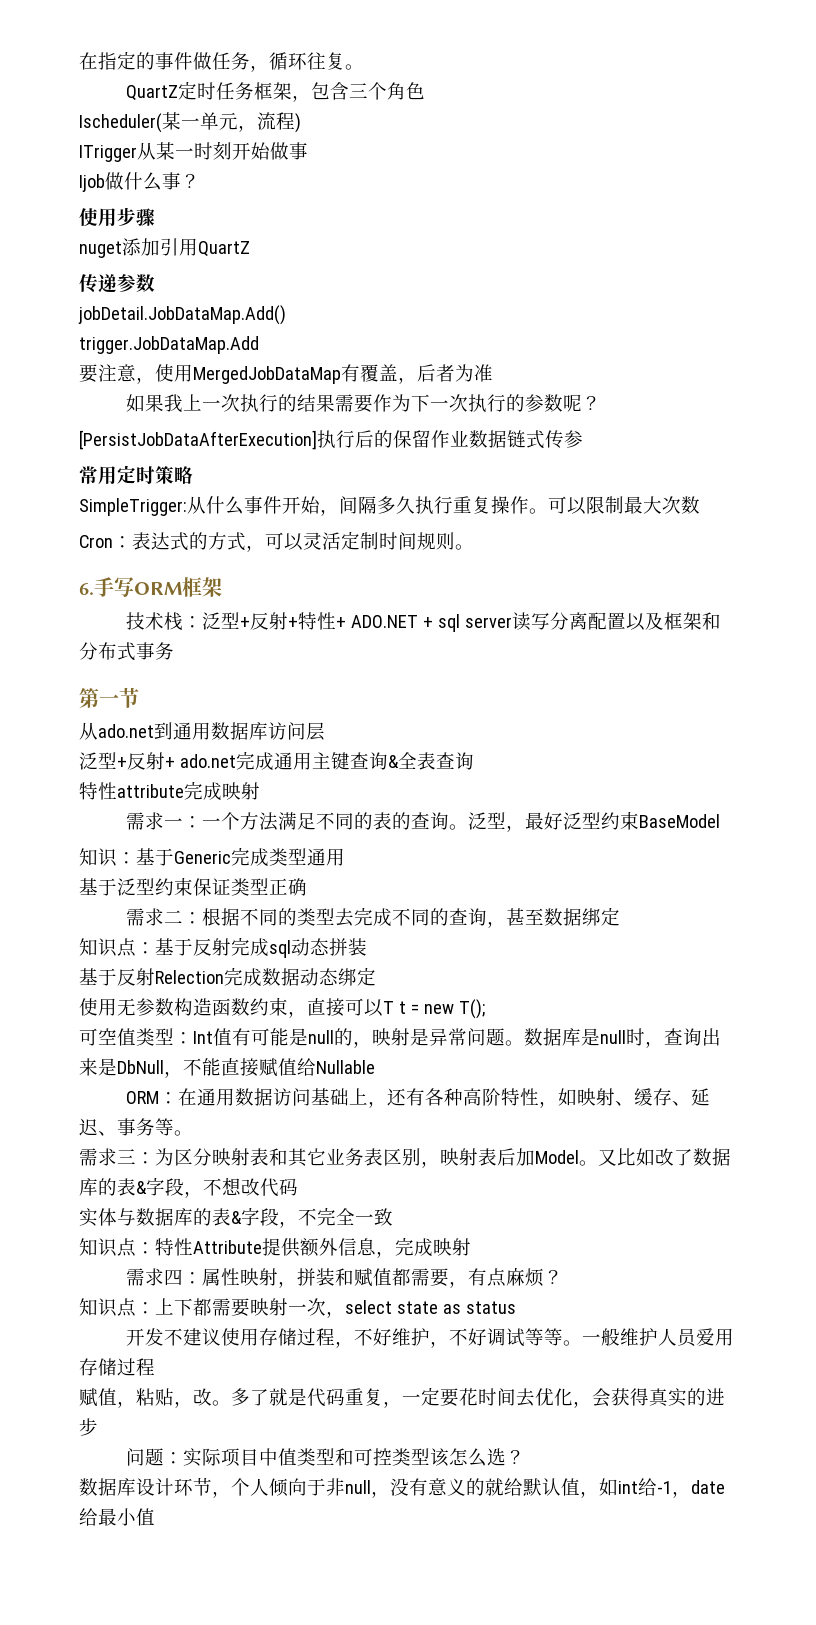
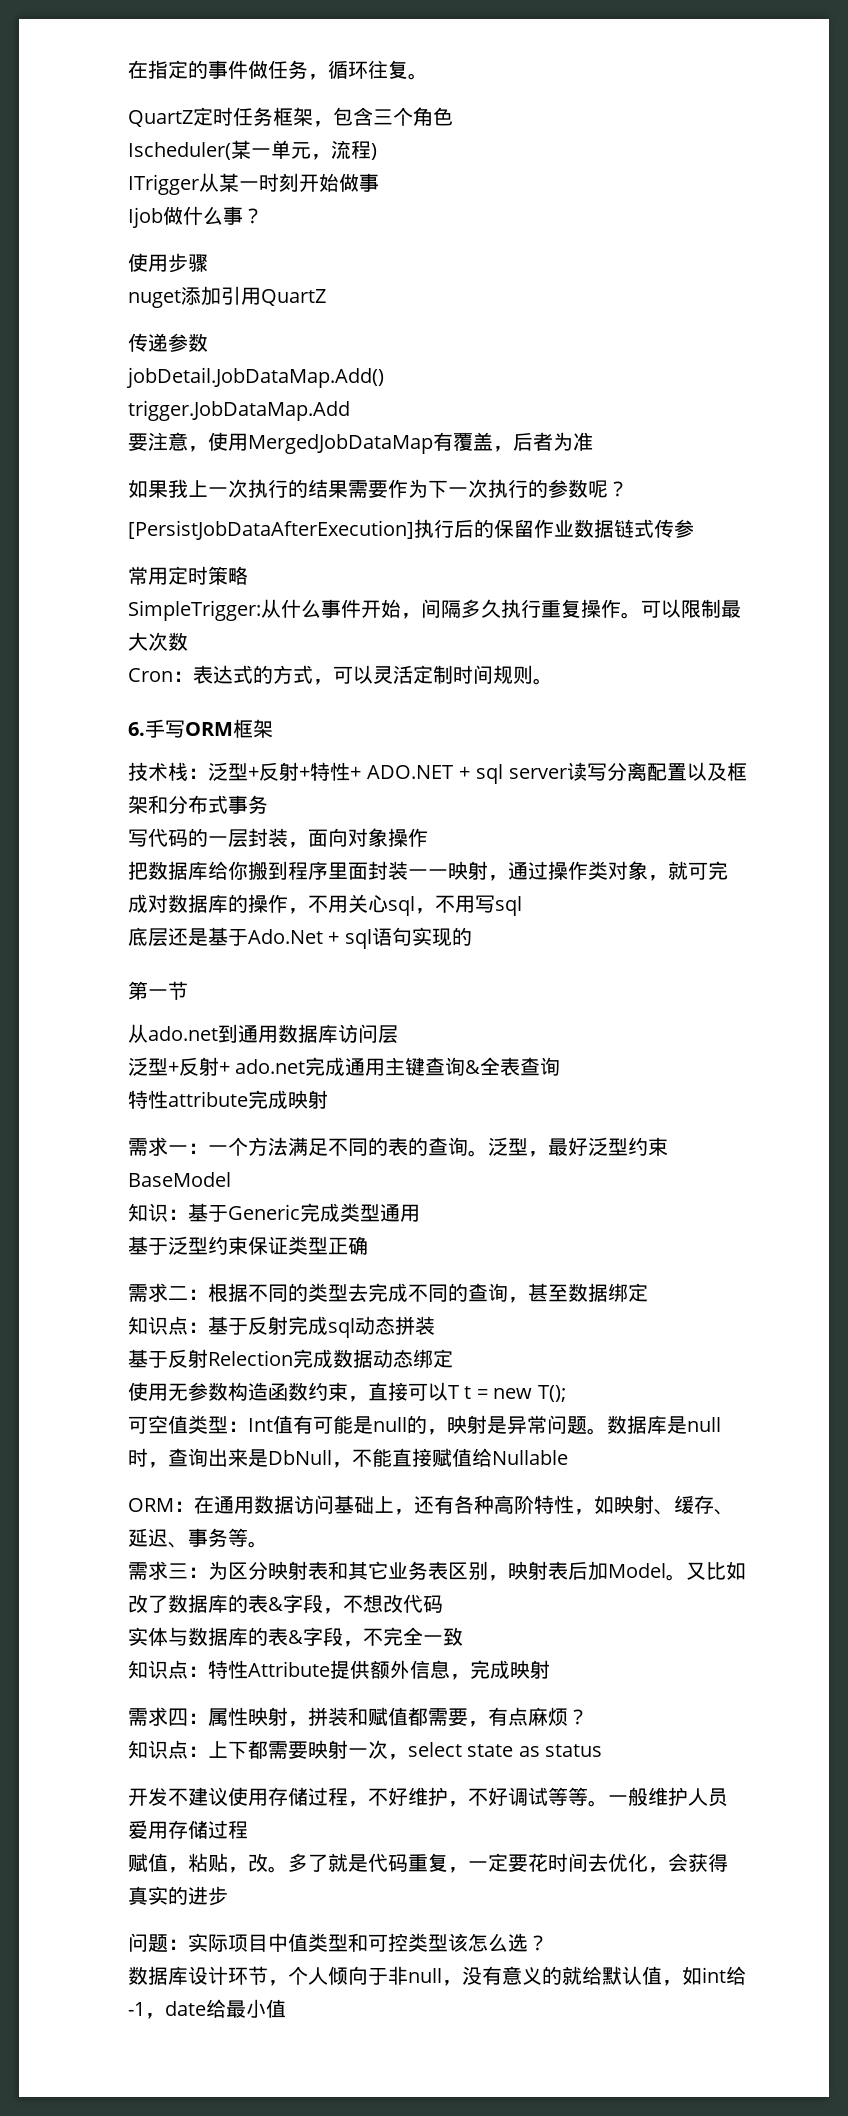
+ 写代码的一层封装，面向对象操作
+ 把数据库给你搬到程序里面封装一一映射，通过操作类对象，就可完成对数据库的操作，不用关心sql，不用写sql
+ 底层还是基于Ado.Net + sql语句实现的

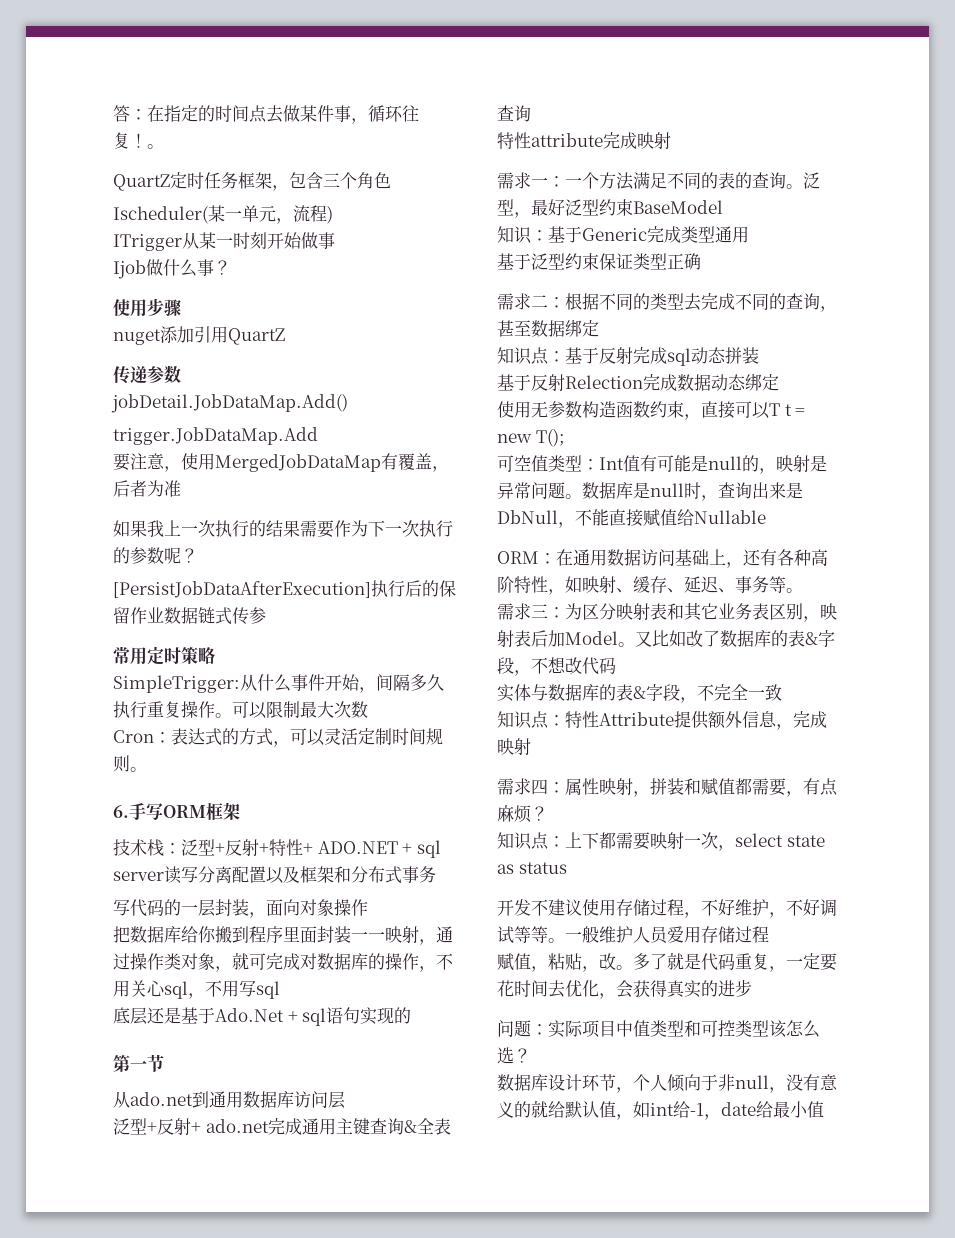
- 在指定的事件做任务，循环往复。
+ 答：在指定的时间点去做某件事，循环往复！。

